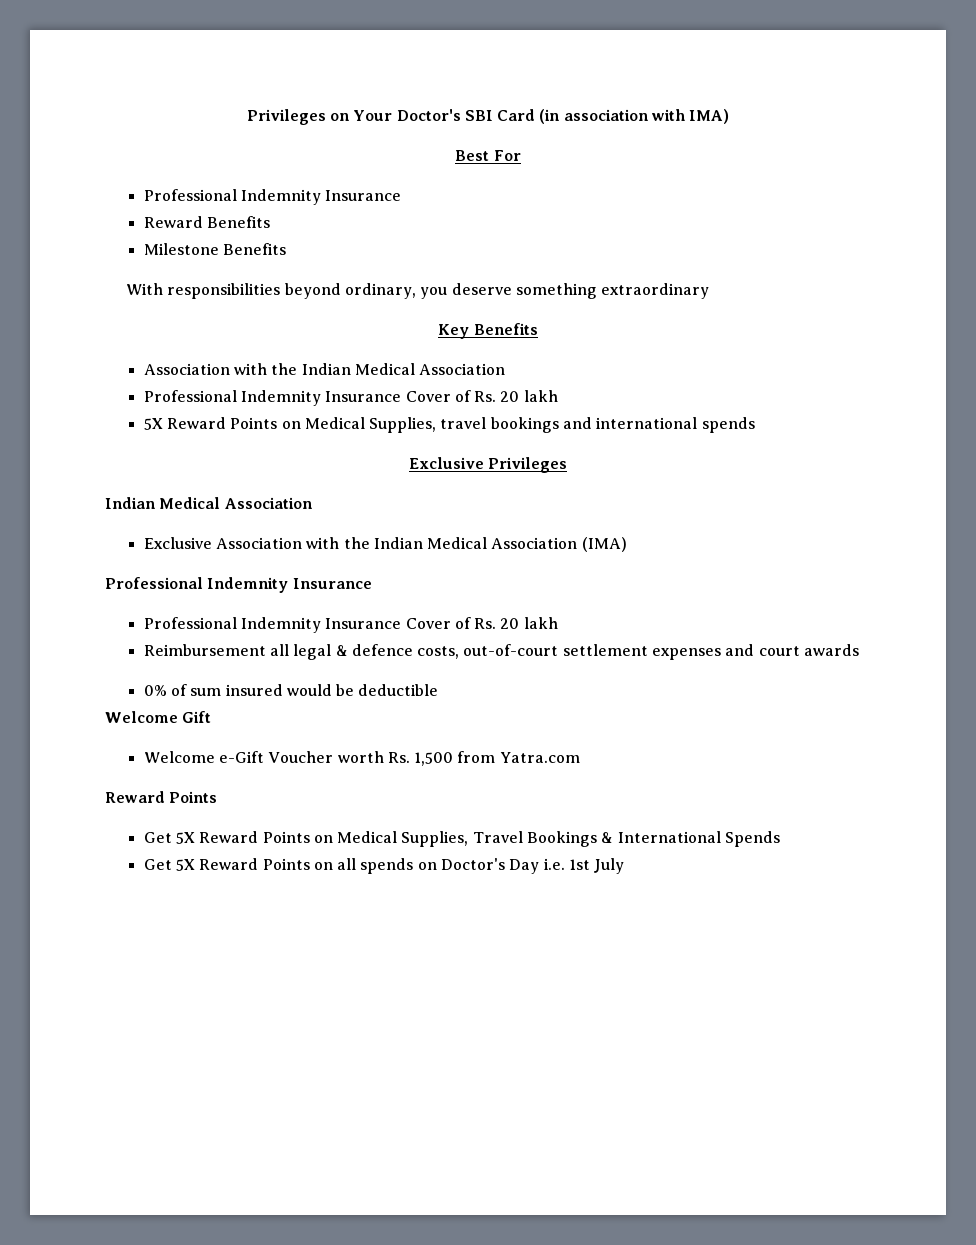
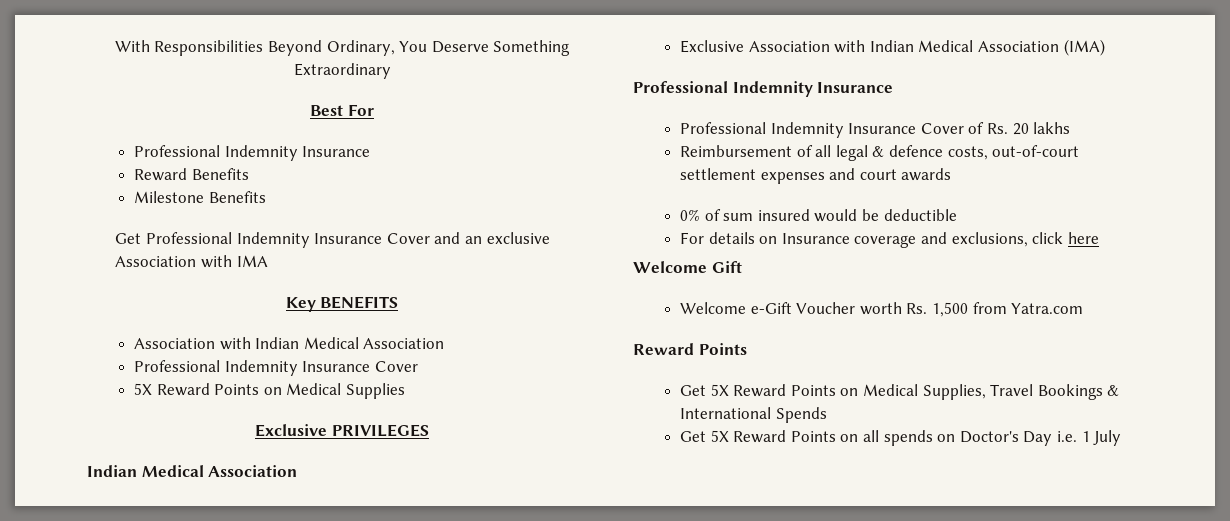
- Privileges on Your Doctor's SBI Card (in association with IMA)
+ With Responsibilities Beyond Ordinary, You Deserve Something Extraordinary
- With responsibilities beyond ordinary, you deserve something extraordinary
+ Get Professional Indemnity Insurance Cover and an exclusive Association with IMA
- Key Benefits
- Association with the Indian Medical Association
- Professional Indemnity Insurance Cover of Rs. 20 lakh
- 5X Reward Points on Medical Supplies, travel bookings and international spends
- Exclusive Privileges
+ Key BENEFITS
+ Association with Indian Medical Association
+ Professional Indemnity Insurance Cover
+ 5X Reward Points on Medical Supplies
+ Exclusive PRIVILEGES
- Exclusive Association with the Indian Medical Association (IMA)
+ Exclusive Association with Indian Medical Association (IMA)
  Professional Indemnity Insurance
- Professional Indemnity Insurance Cover of Rs. 20 lakh
+ Professional Indemnity Insurance Cover of Rs. 20 lakhs
- Reimbursement all legal & defence costs, out-of-court settlement expenses and court awards
+ Reimbursement of all legal & defence costs, out-of-court settlement expenses and court awards
+ For details on Insurance coverage and exclusions, click here
- Get 5X Reward Points on all spends on Doctor's Day i.e. 1st July
+ Get 5X Reward Points on all spends on Doctor's Day i.e. 1 July

